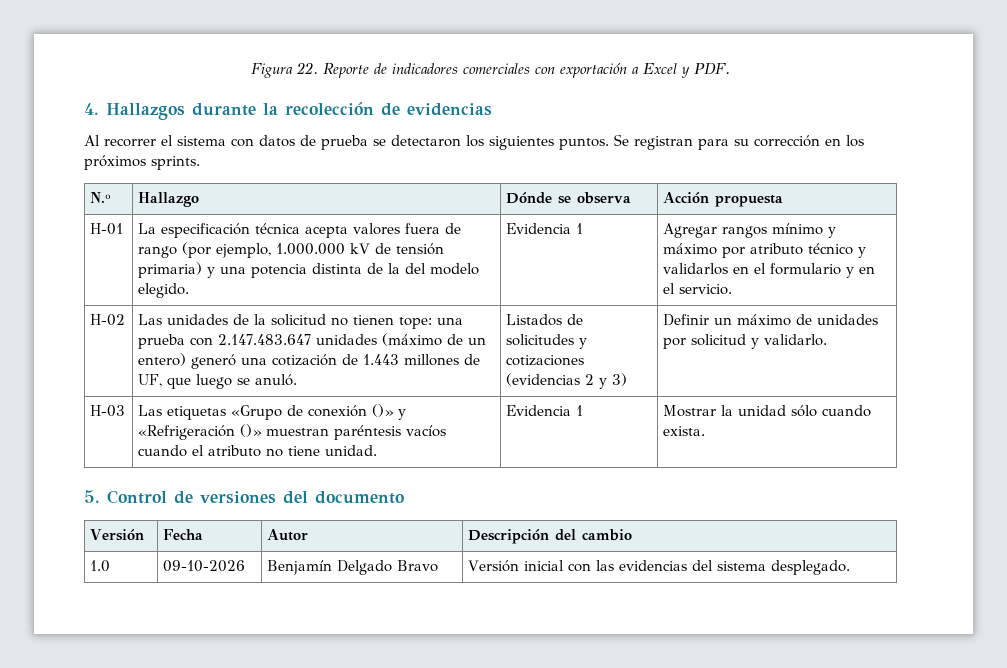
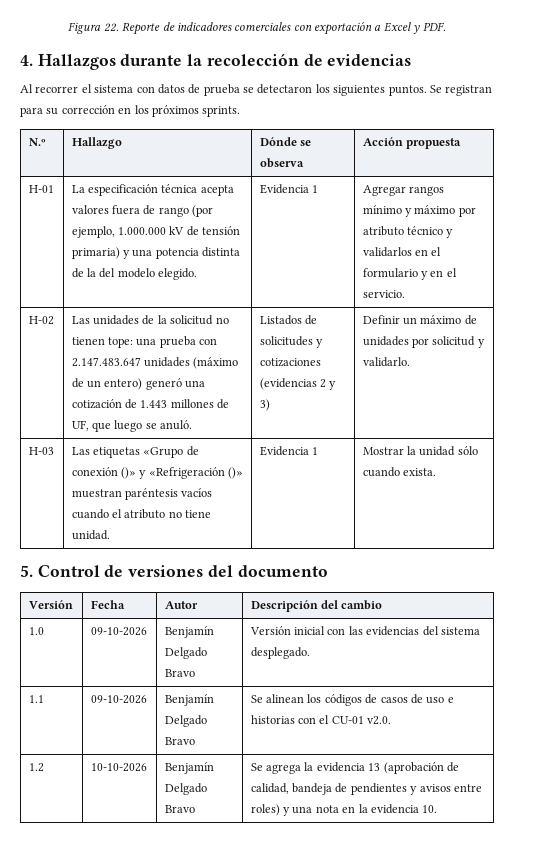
+ 1.1 | 09-10-2026 | Benjamín Delgado Bravo | Se alinean los códigos de casos de uso e historias con el CU-01 v2.0.
+ 1.2 | 10-10-2026 | Benjamín Delgado Bravo | Se agrega la evidencia 13 (aprobación de calidad, bandeja de pendientes y avisos entre roles) y una nota en la evidencia 10.

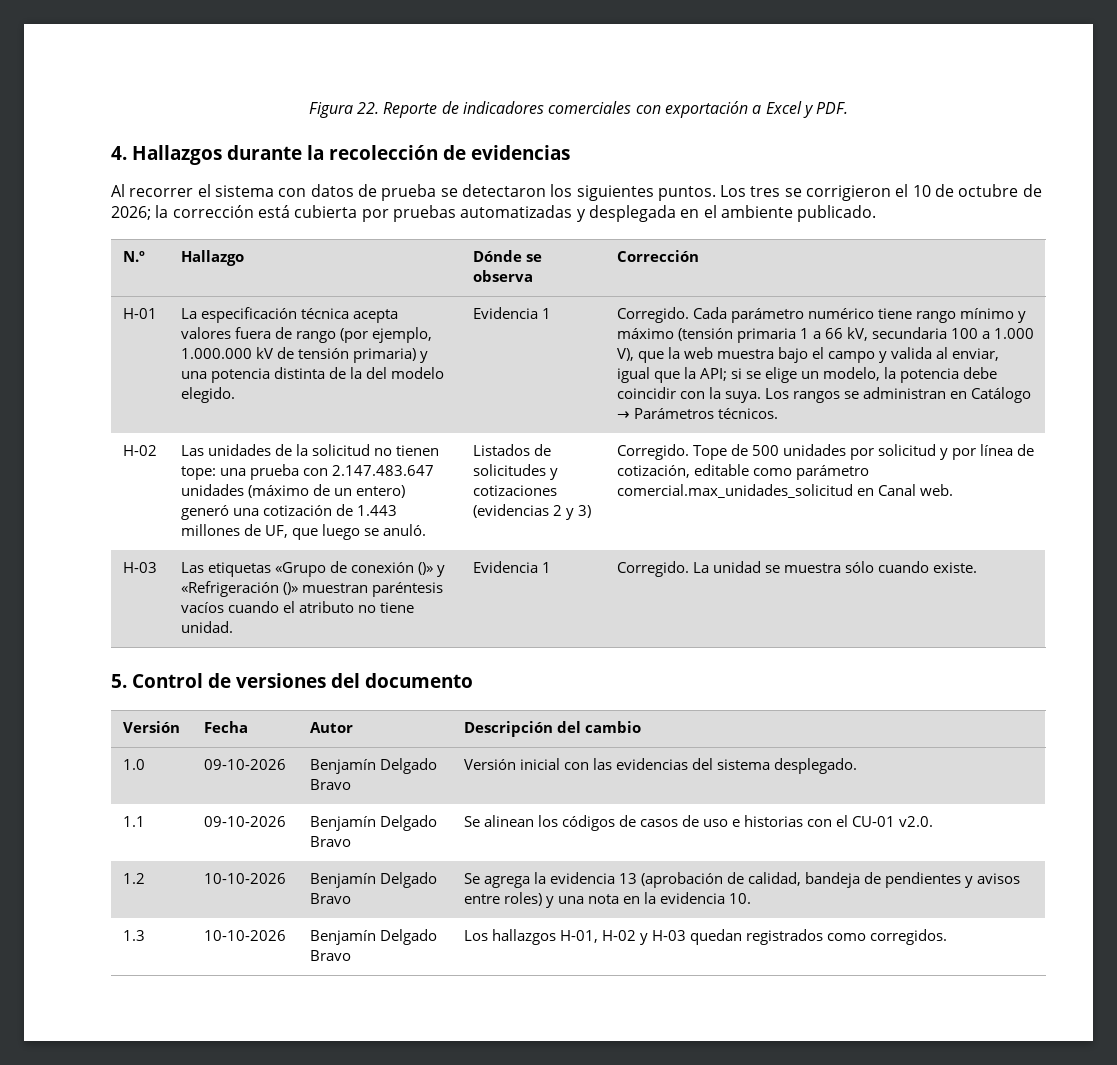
- Se registran para su corrección en los próximos sprints.
+ Los tres se corrigieron el 10 de octubre de 2026; la corrección está cubierta por pruebas automatizadas y desplegada en el ambiente publicado.
- N.º | Hallazgo | Dónde se observa | Acción propuesta
+ N.º | Hallazgo | Dónde se observa | Corrección
- Agregar rangos mínimo y máximo por atributo técnico y validarlos en el formulario y en el servicio.
+ Corregido. Cada parámetro numérico tiene rango mínimo y máximo (tensión primaria 1 a 66 kV, secundaria 100 a 1.000 V), que la web muestra bajo el campo y valida al enviar, igual que la API; si se elige un modelo, la potencia debe coincidir con la suya. Los rangos se administran en Catálogo → Parámetros técnicos.
- Definir un máximo de unidades por solicitud y validarlo.
+ Corregido. Tope de 500 unidades por solicitud y por línea de cotización, editable como parámetro comercial.max_unidades_solicitud en Canal web.
- H-03 | Las etiquetas «Grupo de conexión ()» y «Refrigeración ()» muestran paréntesis vacíos cuando el atributo no tiene unidad. | Evidencia 1 | Mostrar la unidad sólo cuando exista.
+ H-03 | Las etiquetas «Grupo de conexión ()» y «Refrigeración ()» muestran paréntesis vacíos cuando el atributo no tiene unidad. | Evidencia 1 | Corregido. La unidad se muestra sólo cuando existe.
+ 1.3 | 10-10-2026 | Benjamín Delgado Bravo | Los hallazgos H-01, H-02 y H-03 quedan registrados como corregidos.

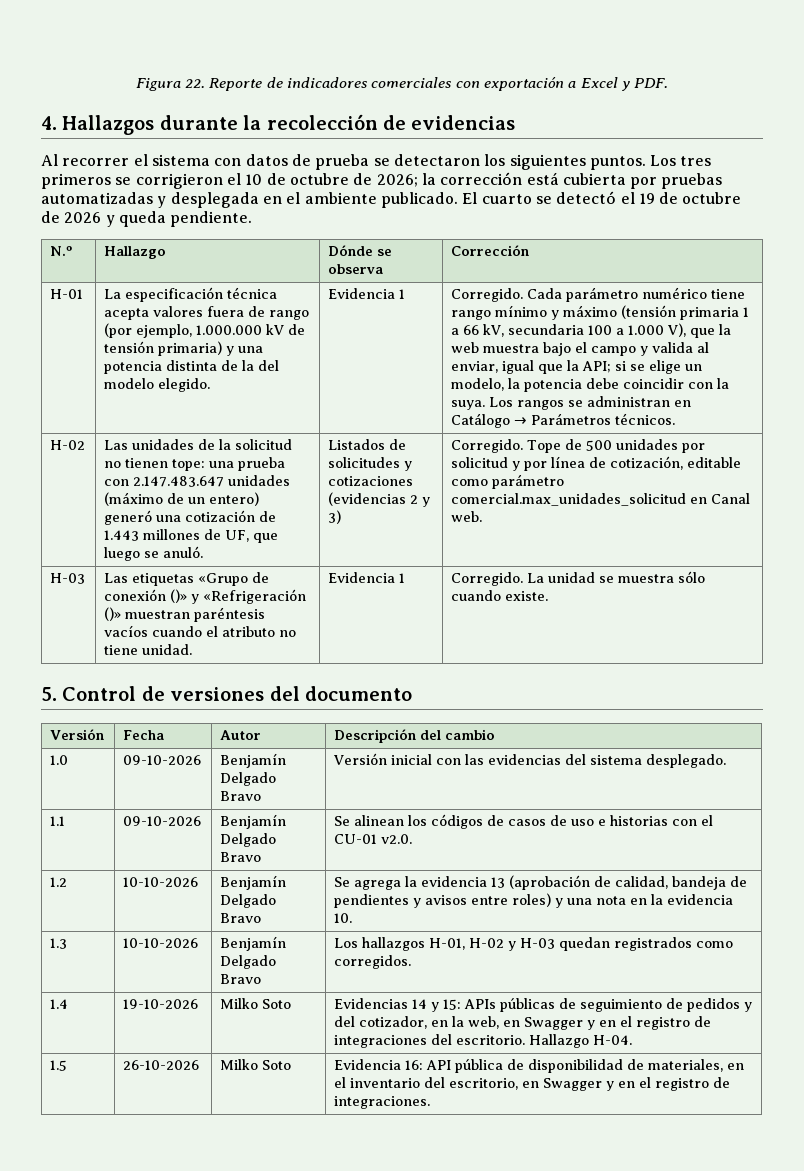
- Los tres se corrigieron el 10 de octubre de 2026; la corrección está cubierta por pruebas automatizadas y desplegada en el ambiente publicado.
+ Los tres primeros se corrigieron el 10 de octubre de 2026; la corrección está cubierta por pruebas automatizadas y desplegada en el ambiente publicado. El cuarto se detectó el 19 de octubre de 2026 y queda pendiente.
+ 1.4 | 19-10-2026 | Milko Soto | Evidencias 14 y 15: APIs públicas de seguimiento de pedidos y del cotizador, en la web, en Swagger y en el registro de integraciones del escritorio. Hallazgo H-04.
+ 1.5 | 26-10-2026 | Milko Soto | Evidencia 16: API pública de disponibilidad de materiales, en el inventario del escritorio, en Swagger y en el registro de integraciones.

